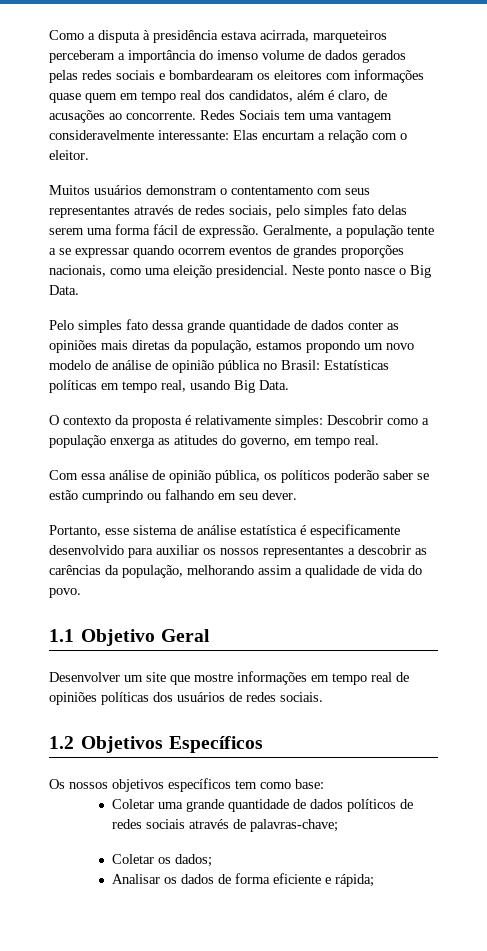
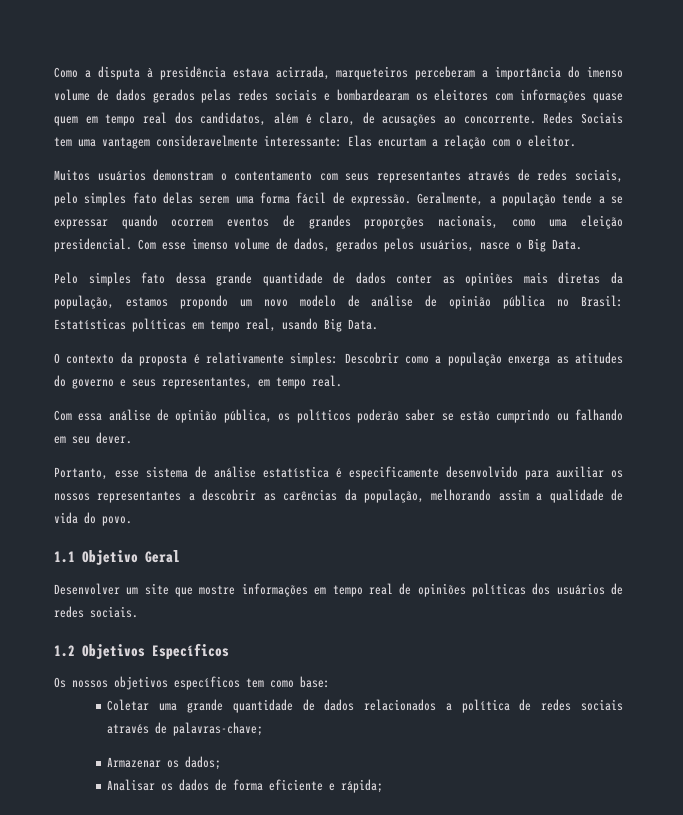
- Geralmente, a população tente a se expressar quando ocorrem eventos de grandes proporções nacionais, como uma eleição presidencial.
+ Geralmente, a população tende a se expressar quando ocorrem eventos de grandes proporções nacionais, como uma eleição presidencial.
- Neste ponto nasce o Big Data.
+ Com esse imenso volume de dados, gerados pelos usuários, nasce o Big Data.
- O contexto da proposta é relativamente simples: Descobrir como a população enxerga as atitudes do governo, em tempo real.
+ O contexto da proposta é relativamente simples: Descobrir como a população enxerga as atitudes do governo e seus representantes, em tempo real.
- Coletar uma grande quantidade de dados políticos de redes sociais através de palavras-chave;
+ Coletar uma grande quantidade de dados relacionados a política de redes sociais através de palavras-chave;
- Coletar os dados;
+ Armazenar os dados;

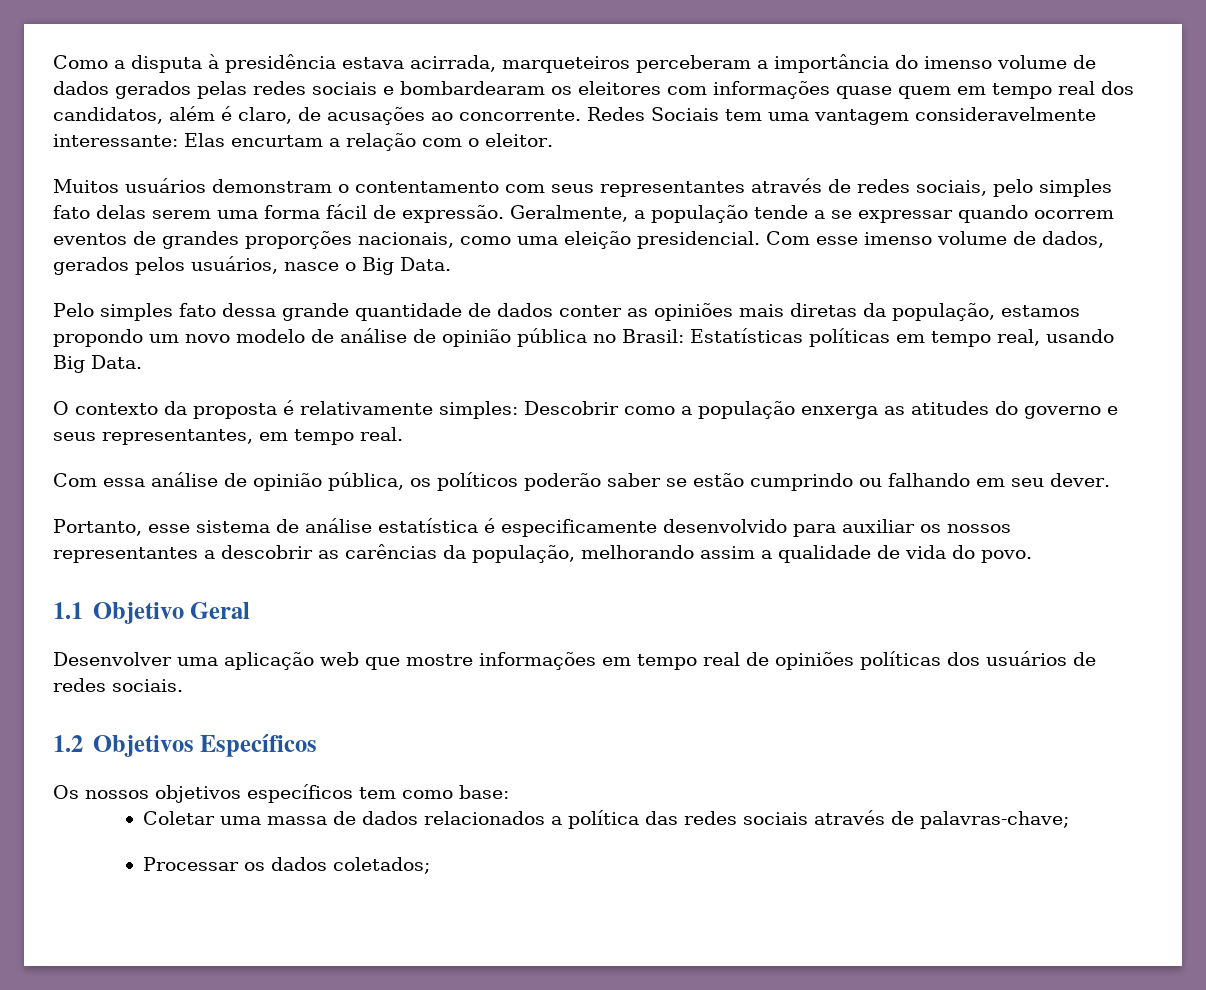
- Desenvolver um site que mostre informações em tempo real de opiniões políticas dos usuários de redes sociais.
+ Desenvolver uma aplicação web que mostre informações em tempo real de opiniões políticas dos usuários de redes sociais.
- Coletar uma grande quantidade de dados relacionados a política de redes sociais através de palavras-chave;
+ Coletar uma massa de dados relacionados a política das redes sociais através de palavras-chave;
- Armazenar os dados;
- Analisar os dados de forma eficiente e rápida;
+ Processar os dados coletados;

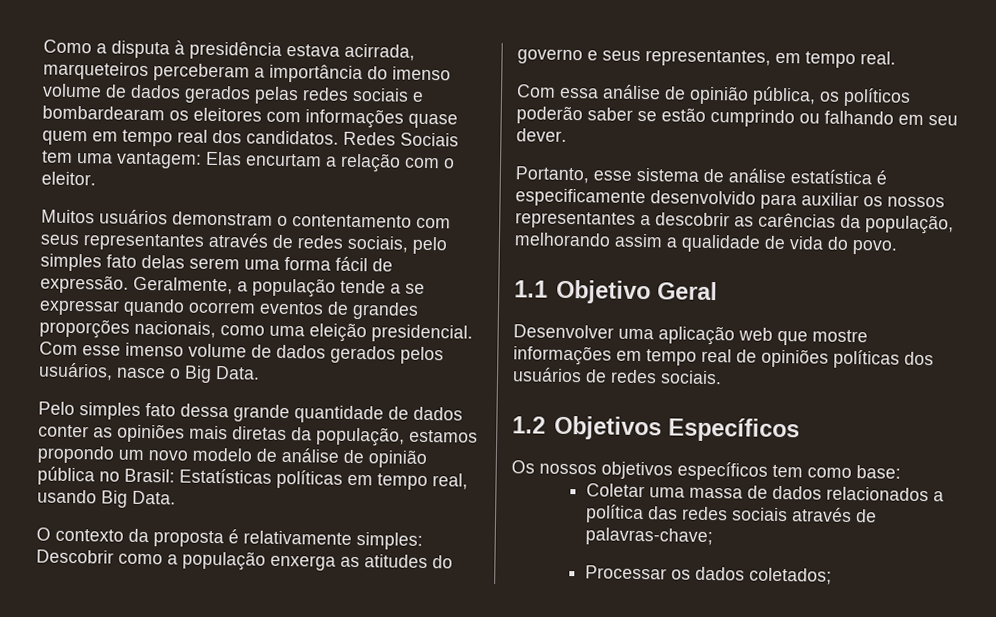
- Como a disputa à presidência estava acirrada, marqueteiros perceberam a importância do imenso volume de dados gerados pelas redes sociais e bombardearam os eleitores com informações quase quem em tempo real dos candidatos, além é claro, de acusações ao concorrente.
+ Como a disputa à presidência estava acirrada, marqueteiros perceberam a importância do imenso volume de dados gerados pelas redes sociais e bombardearam os eleitores com informações quase quem em tempo real dos candidatos.
- Redes Sociais tem uma vantagem consideravelmente interessante: Elas encurtam a relação com o eleitor.
+ Redes Sociais tem uma vantagem: Elas encurtam a relação com o eleitor.
- Com esse imenso volume de dados, gerados pelos usuários, nasce o Big Data.
+ Com esse imenso volume de dados gerados pelos usuários, nasce o Big Data.

